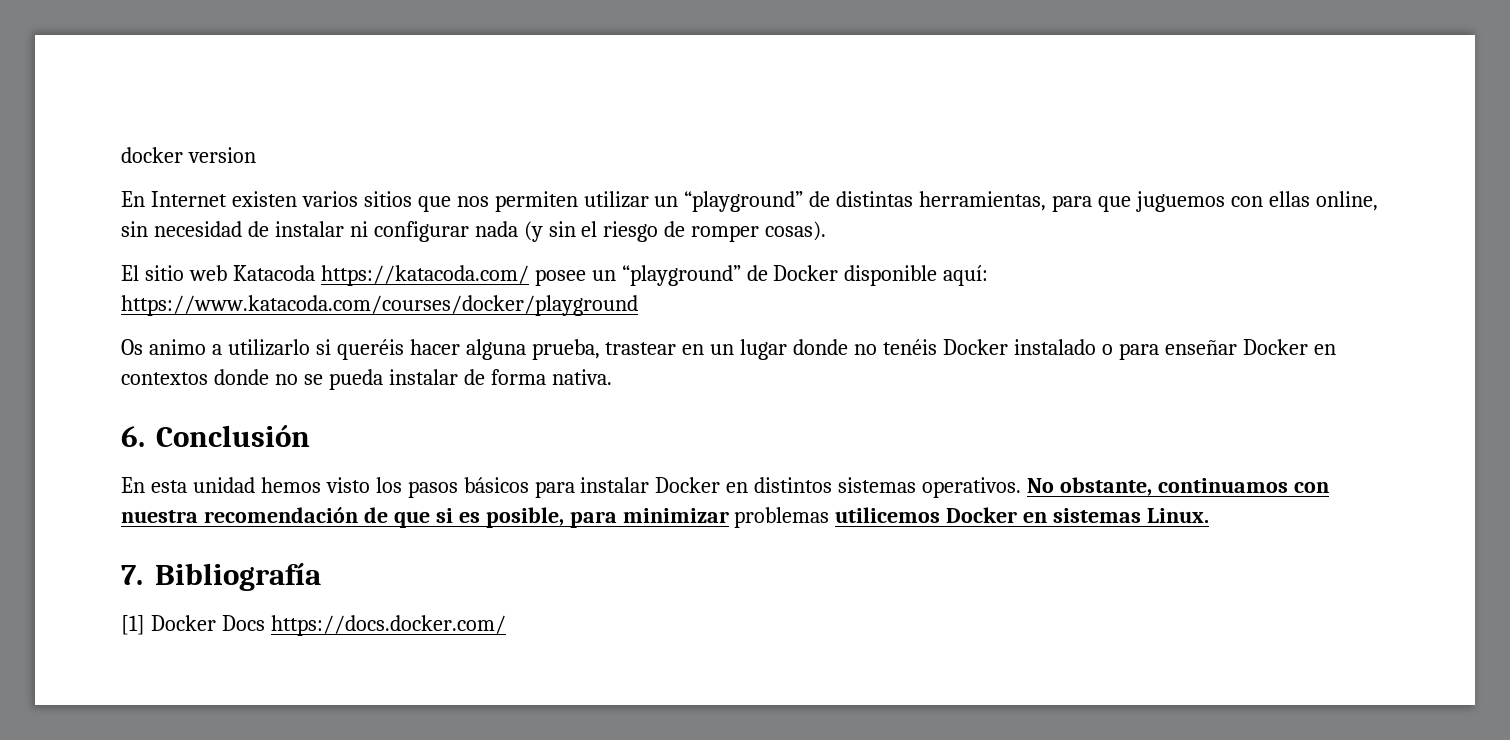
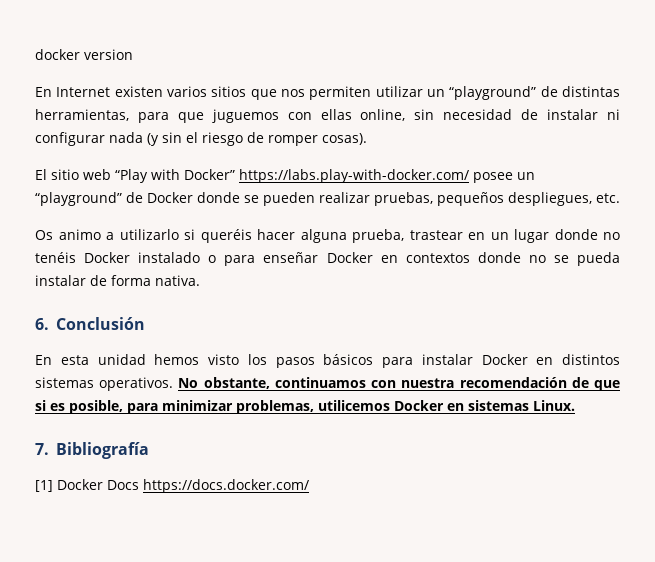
- El sitio web Katacoda https://katacoda.com/ posee un “playground” de Docker disponible aquí: https://www.katacoda.com/courses/docker/playground
+ El sitio web “Play with Docker” https://labs.play-with-docker.com/ posee un “playground” de Docker donde se pueden realizar pruebas, pequeños despliegues, etc.
- No obstante, continuamos con nuestra recomendación de que si es posible, para minimizar problemas utilicemos Docker en sistemas Linux.
+ No obstante, continuamos con nuestra recomendación de que si es posible, para minimizar problemas, utilicemos Docker en sistemas Linux.

